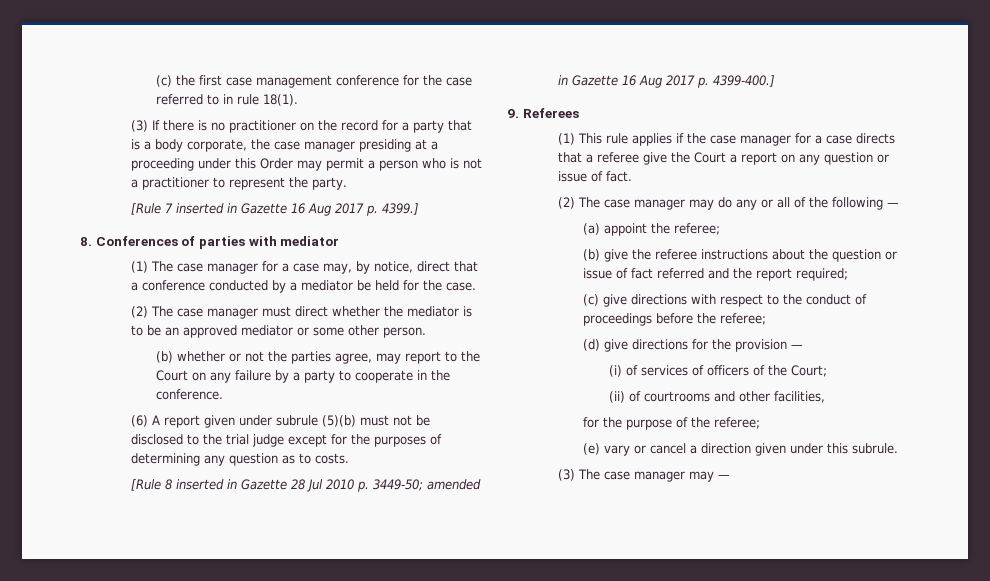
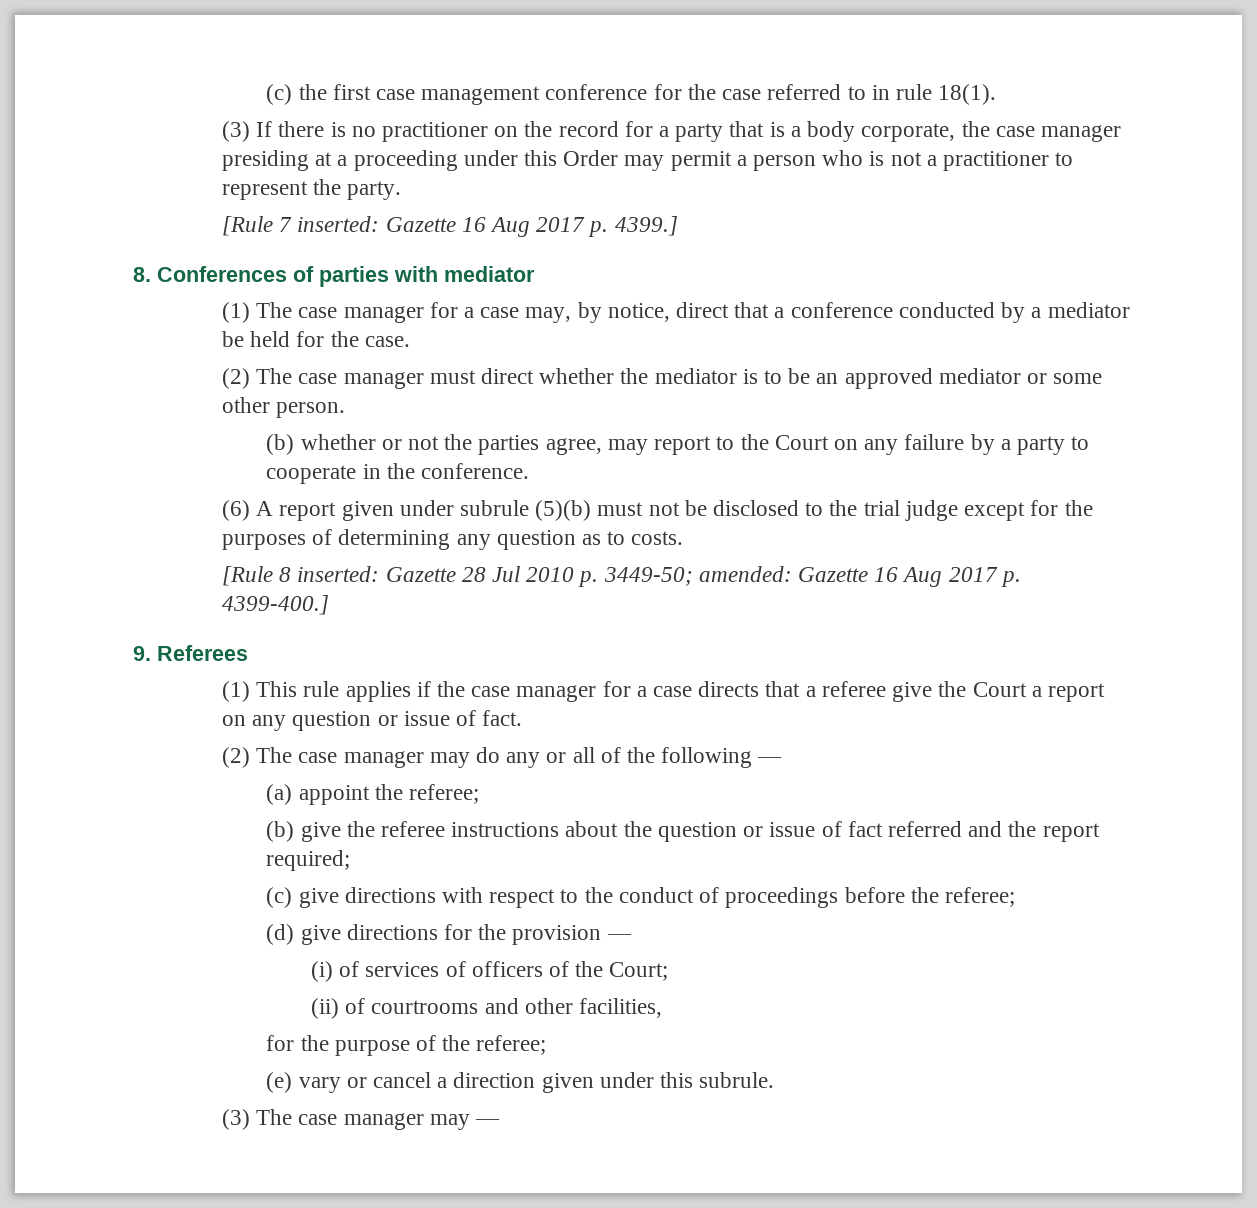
- [Rule 7 inserted in Gazette 16 Aug 2017 p. 4399.]
+ [Rule 7 inserted: Gazette 16 Aug 2017 p. 4399.]
- [Rule 8 inserted in Gazette 28 Jul 2010 p. 3449-50; amended in Gazette 16 Aug 2017 p. 4399-400.]
+ [Rule 8 inserted: Gazette 28 Jul 2010 p. 3449-50; amended: Gazette 16 Aug 2017 p. 4399-400.]

